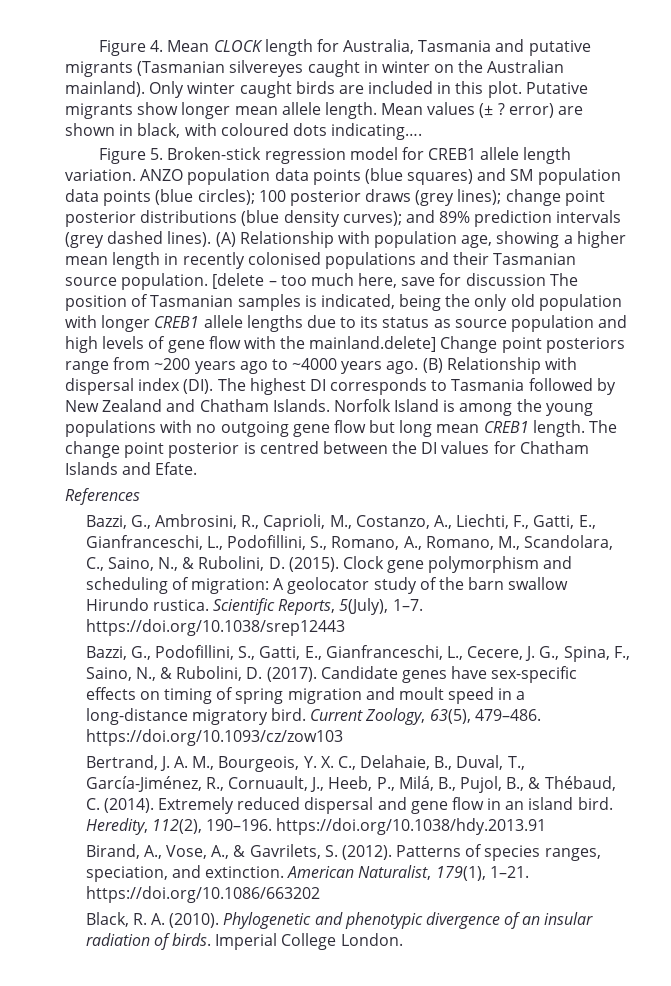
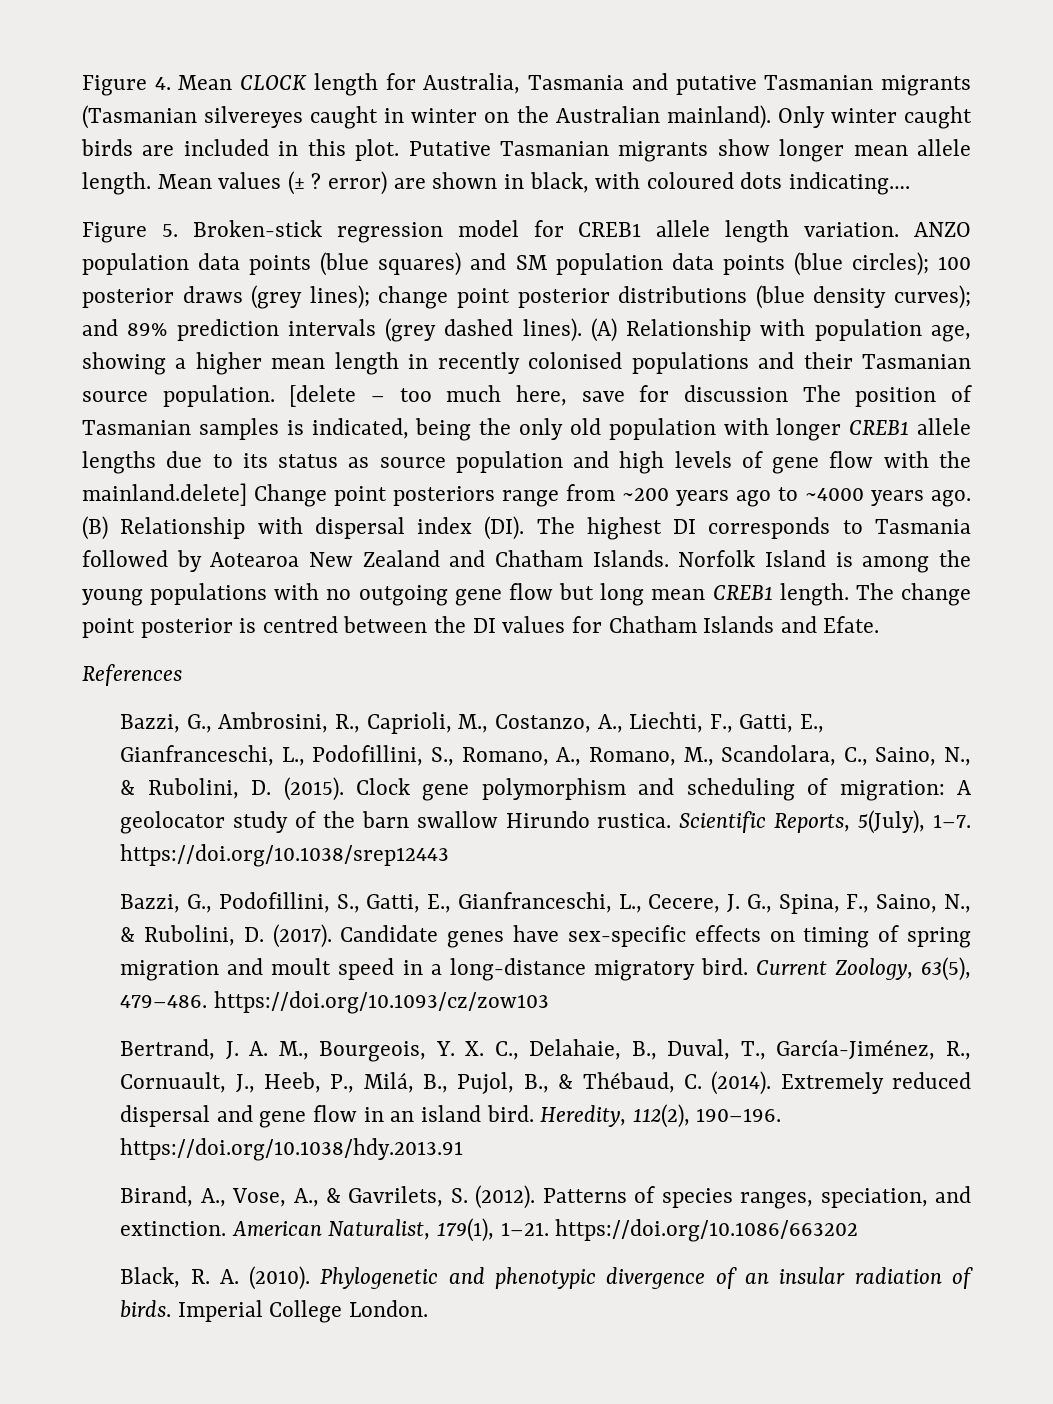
- Figure 4. Mean CLOCK length for Australia, Tasmania and putative migrants (Tasmanian silvereyes caught in winter on the Australian mainland).
+ Figure 4. Mean CLOCK length for Australia, Tasmania and putative Tasmanian migrants (Tasmanian silvereyes caught in winter on the Australian mainland).
- Putative migrants show longer mean allele length.
+ Putative Tasmanian migrants show longer mean allele length.
- (B) Relationship with dispersal index (DI). The highest DI corresponds to Tasmania followed by New Zealand and Chatham Islands.
+ (B) Relationship with dispersal index (DI). The highest DI corresponds to Tasmania followed by Aotearoa New Zealand and Chatham Islands.

